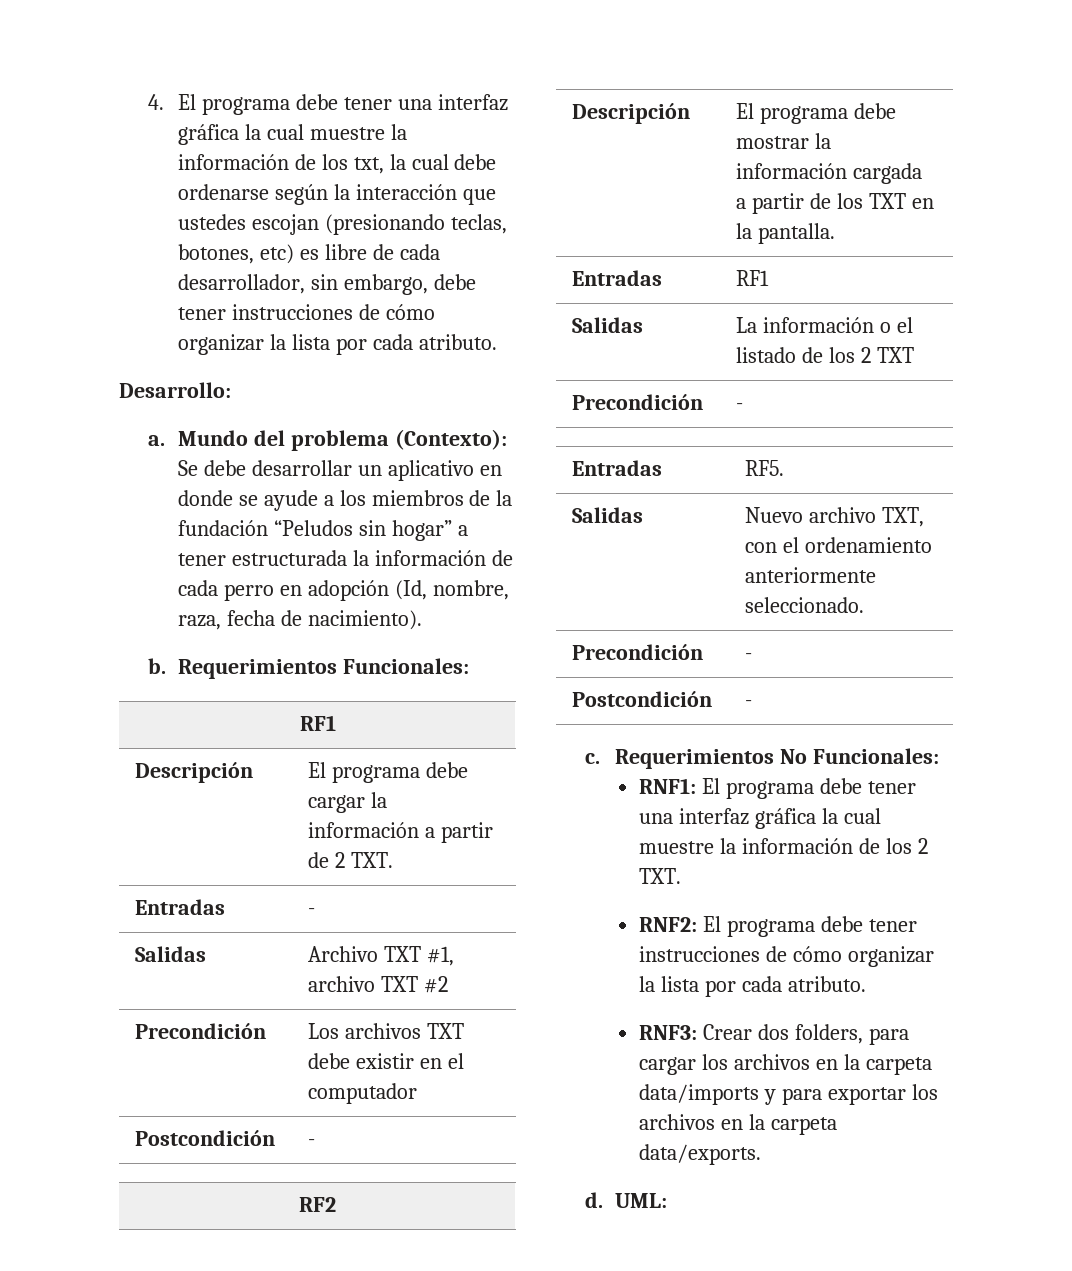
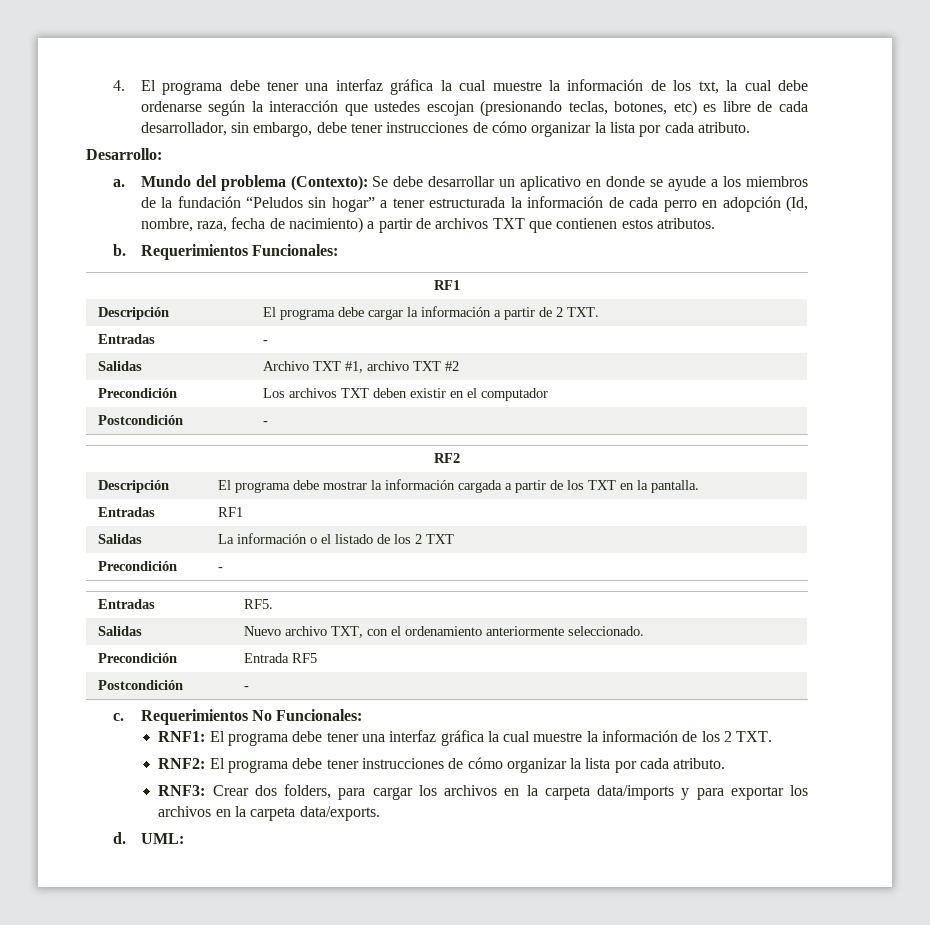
- Mundo del problema (Contexto): Se debe desarrollar un aplicativo en donde se ayude a los miembros de la fundación “Peludos sin hogar” a tener estructurada la información de cada perro en adopción (Id, nombre, raza, fecha de nacimiento).
+ Mundo del problema (Contexto): Se debe desarrollar un aplicativo en donde se ayude a los miembros de la fundación “Peludos sin hogar” a tener estructurada la información de cada perro en adopción (Id, nombre, raza, fecha de nacimiento) a partir de archivos TXT que contienen estos atributos.
- Precondición | Los archivos TXT debe existir en el computador
+ Precondición | Los archivos TXT deben existir en el computador
  Salidas | Nuevo archivo TXT, con el ordenamiento anteriormente seleccionado.
- Precondición | -
+ Precondición | Entrada RF5

